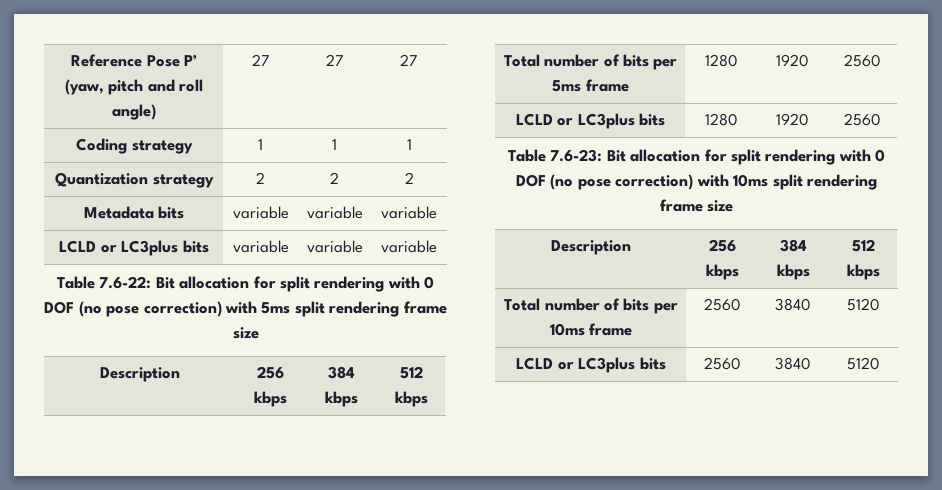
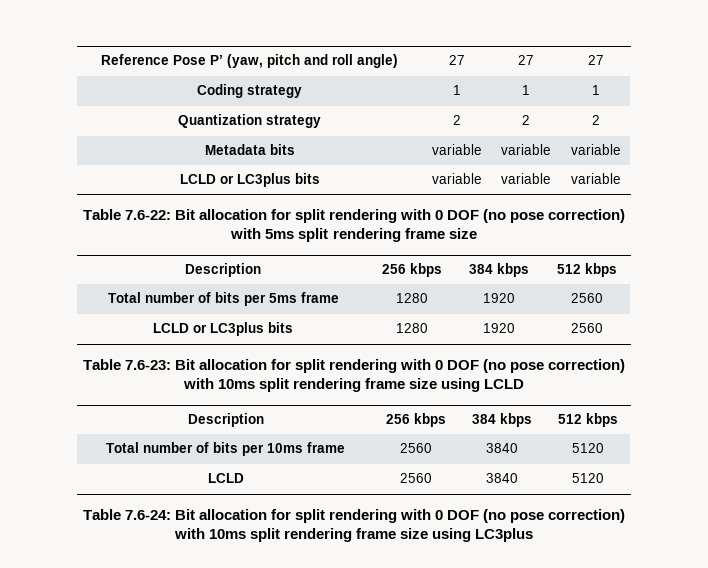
- Table 7.6-23: Bit allocation for split rendering with 0 DOF (no pose correction) with 10ms split rendering frame size
+ Table 7.6-23: Bit allocation for split rendering with 0 DOF (no pose correction) with 10ms split rendering frame size using LCLD
- LCLD or LC3plus bits | 2560 | 3840 | 5120
+ LCLD | 2560 | 3840 | 5120
+ Table 7.6-24: Bit allocation for split rendering with 0 DOF (no pose correction) with 10ms split rendering frame size using LC3plus

